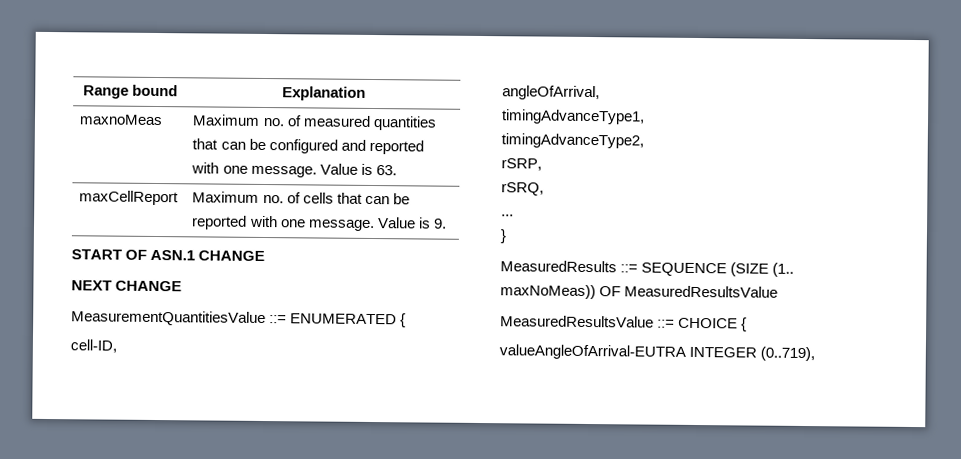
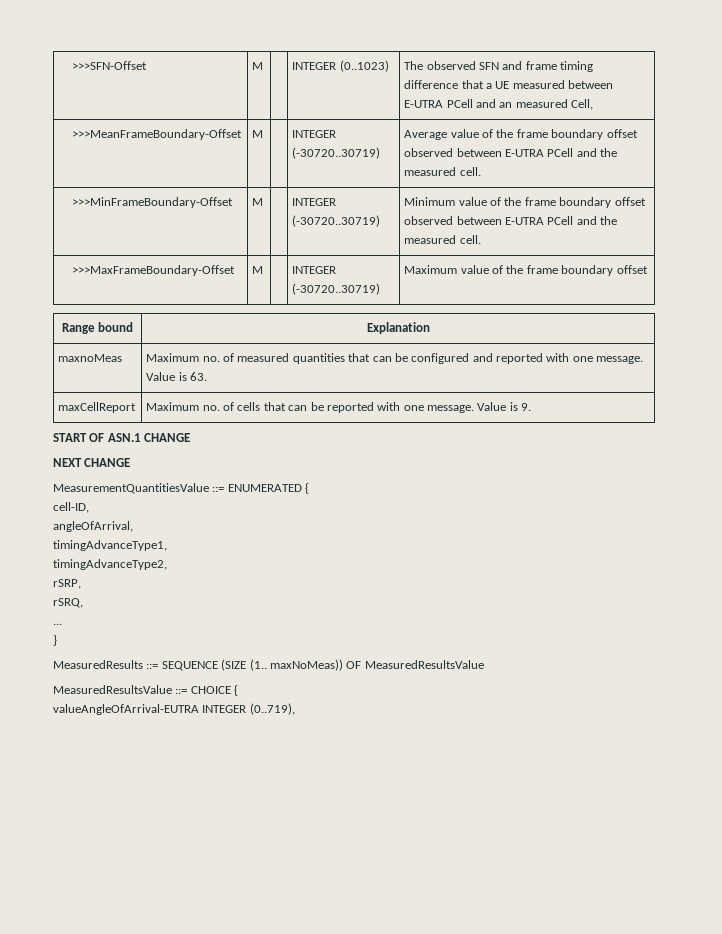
+ >>>SFN-Offset | M | | INTEGER (0..1023) | The observed SFN and frame timing difference that a UE measured between E-UTRA PCell and an measured Cell,
+ >>>MeanFrameBoundary-Offset | M | | INTEGER (-30720..30719) | Average value of the frame boundary offset observed between E-UTRA PCell and the measured cell.
+ >>>MinFrameBoundary-Offset | M | | INTEGER (-30720..30719) | Minimum value of the frame boundary offset observed between E-UTRA PCell and the measured cell.
+ >>>MaxFrameBoundary-Offset | M | | INTEGER (-30720..30719) | Maximum value of the frame boundary offset

